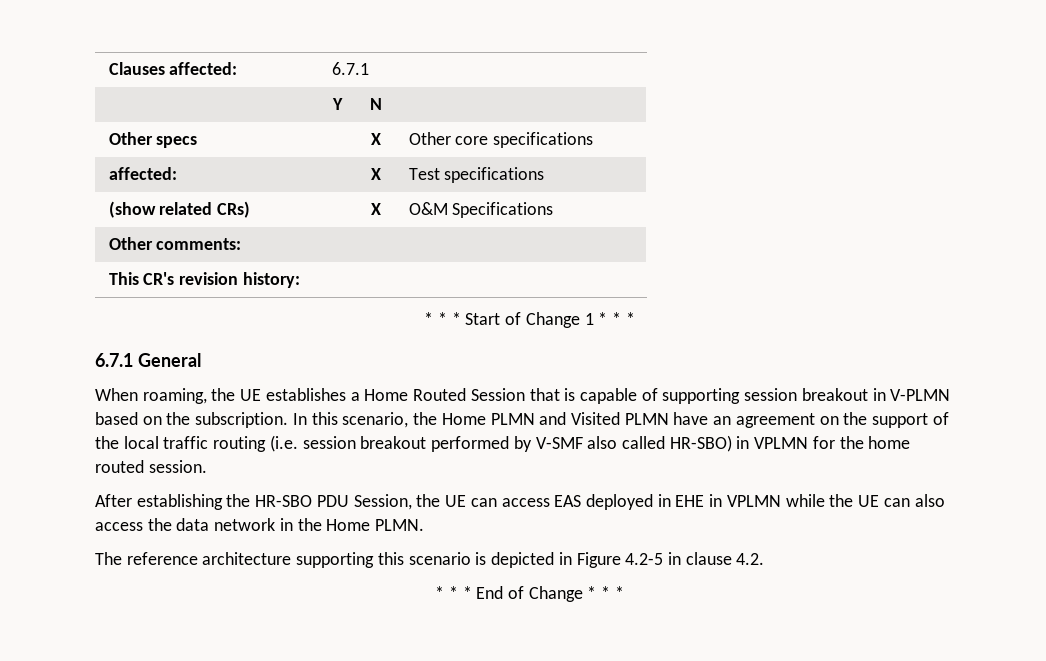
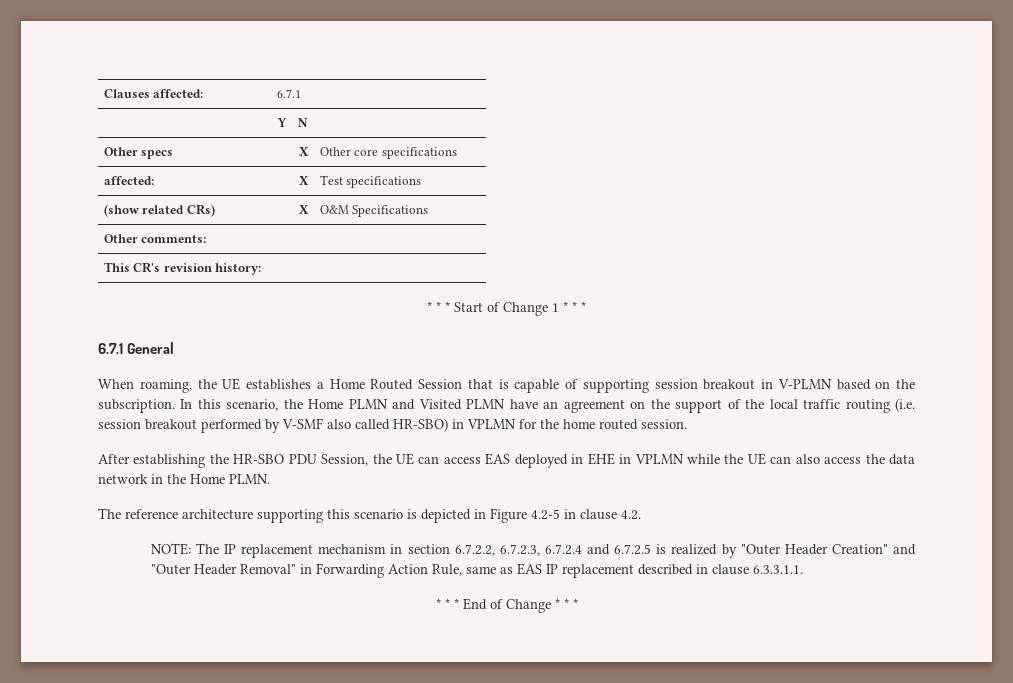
+ NOTE: The IP replacement mechanism in section 6.7.2.2, 6.7.2.3, 6.7.2.4 and 6.7.2.5 is realized by "Outer Header Creation" and "Outer Header Removal" in Forwarding Action Rule, same as EAS IP replacement described in clause 6.3.3.1.1.

